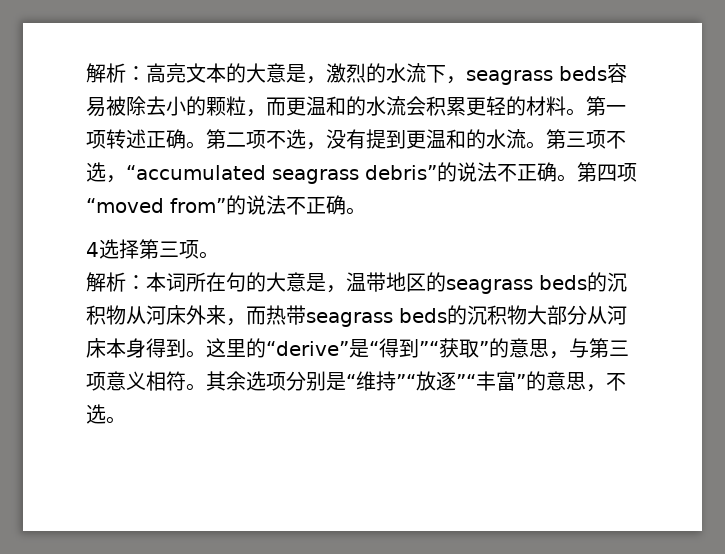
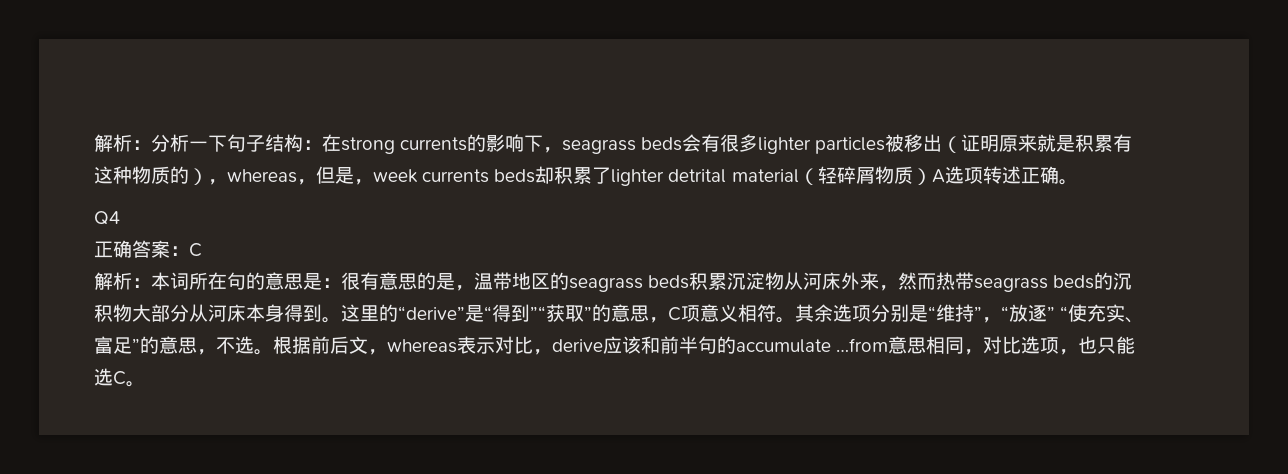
- 解析：高亮文本的大意是，激烈的水流下，seagrass beds容易被除去小的颗粒，而更温和的水流会积累更轻的材料。第一项转述正确。第二项不选，没有提到更温和的水流。第三项不选，“accumulated seagrass debris”的说法不正确。第四项“moved from”的说法不正确。
- 4选择第三项。
+ 解析：分析一下句子结构：在strong currents的影响下，seagrass beds会有很多lighter particles被移出（证明原来就是积累有这种物质的），whereas，但是，week currents beds却积累了lighter detrital material（轻碎屑物质）A选项转述正确。
+ Q4
+ 正确答案：C
- 解析：本词所在句的大意是，温带地区的seagrass beds的沉积物从河床外来，而热带seagrass beds的沉积物大部分从河床本身得到。
+ 解析：本词所在句的意思是：很有意思的是，温带地区的seagrass beds积累沉淀物从河床外来，然而热带seagrass beds的沉积物大部分从河床本身得到。
- 这里的“derive”是“得到”“获取”的意思，与第三项意义相符。
+ 这里的“derive”是“得到”“获取”的意思，C项意义相符。
- 其余选项分别是“维持”“放逐”“丰富”的意思，不选。
+ 其余选项分别是“维持”，“放逐” “使充实、富足”的意思，不选。
+ 根据前后文，whereas表示对比，derive应该和前半句的accumulate …from意思相同，对比选项，也只能选C。

